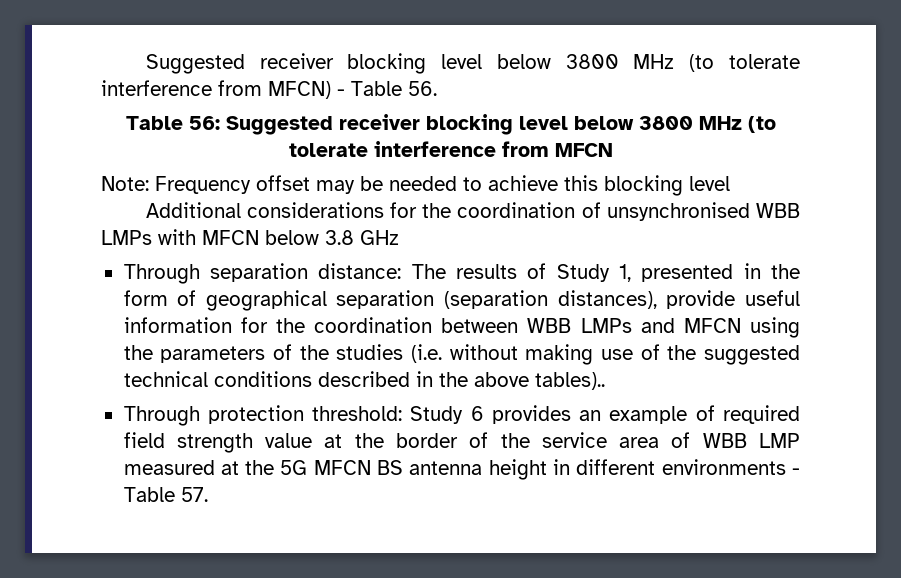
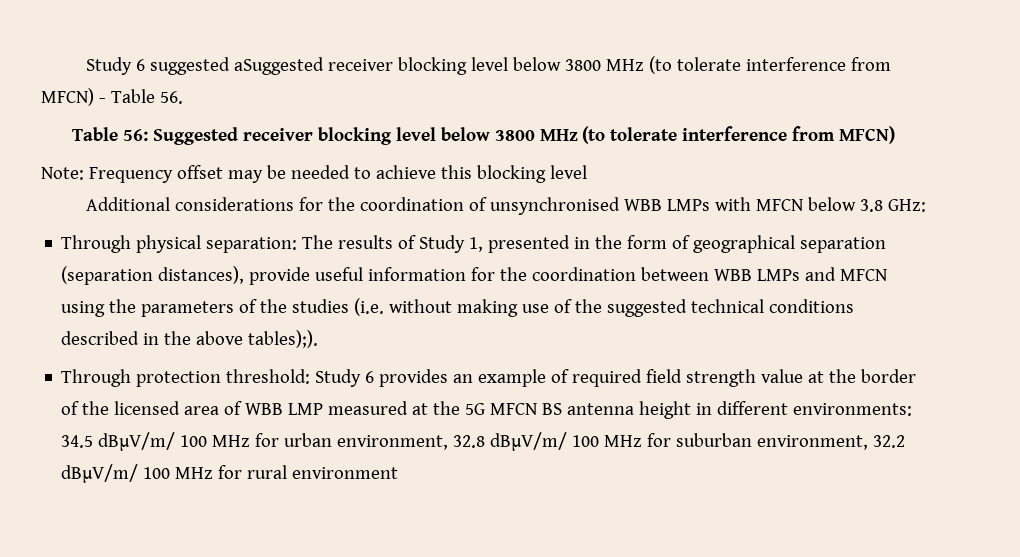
- Suggested receiver blocking level below 3800 MHz (to tolerate interference from MFCN) - Table 56.
+ Study 6 suggested aSuggested receiver blocking level below 3800 MHz (to tolerate interference from MFCN) - Table 56.
- Table 56: Suggested receiver blocking level below 3800 MHz (to tolerate interference from MFCN
+ Table 56: Suggested receiver blocking level below 3800 MHz (to tolerate interference from MFCN)
- Additional considerations for the coordination of unsynchronised WBB LMPs with MFCN below 3.8 GHz
- Through separation distance: The results of Study 1, presented in the form of geographical separation (separation distances), provide useful information for the coordination between WBB LMPs and MFCN using the parameters of the studies (i.e. without making use of the suggested technical conditions described in the above tables)..
+ Additional considerations for the coordination of unsynchronised WBB LMPs with MFCN below 3.8 GHz:
+ Through physical separation: The results of Study 1, presented in the form of geographical separation (separation distances), provide useful information for the coordination between WBB LMPs and MFCN using the parameters of the studies (i.e. without making use of the suggested technical conditions described in the above tables);).
- Through protection threshold: Study 6 provides an example of required field strength value at the border of the service area of WBB LMP measured at the 5G MFCN BS antenna height in different environments - Table 57.
+ Through protection threshold: Study 6 provides an example of required field strength value at the border of the licensed area of WBB LMP measured at the 5G MFCN BS antenna height in different environments: 34.5 dBµV/m/ 100 MHz for urban environment, 32.8 dBµV/m/ 100 MHz for suburban environment, 32.2 dBµV/m/ 100 MHz for rural environment

